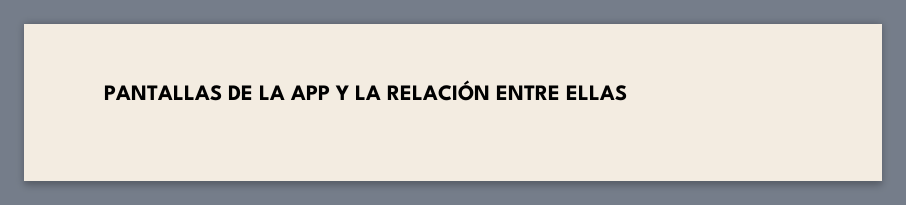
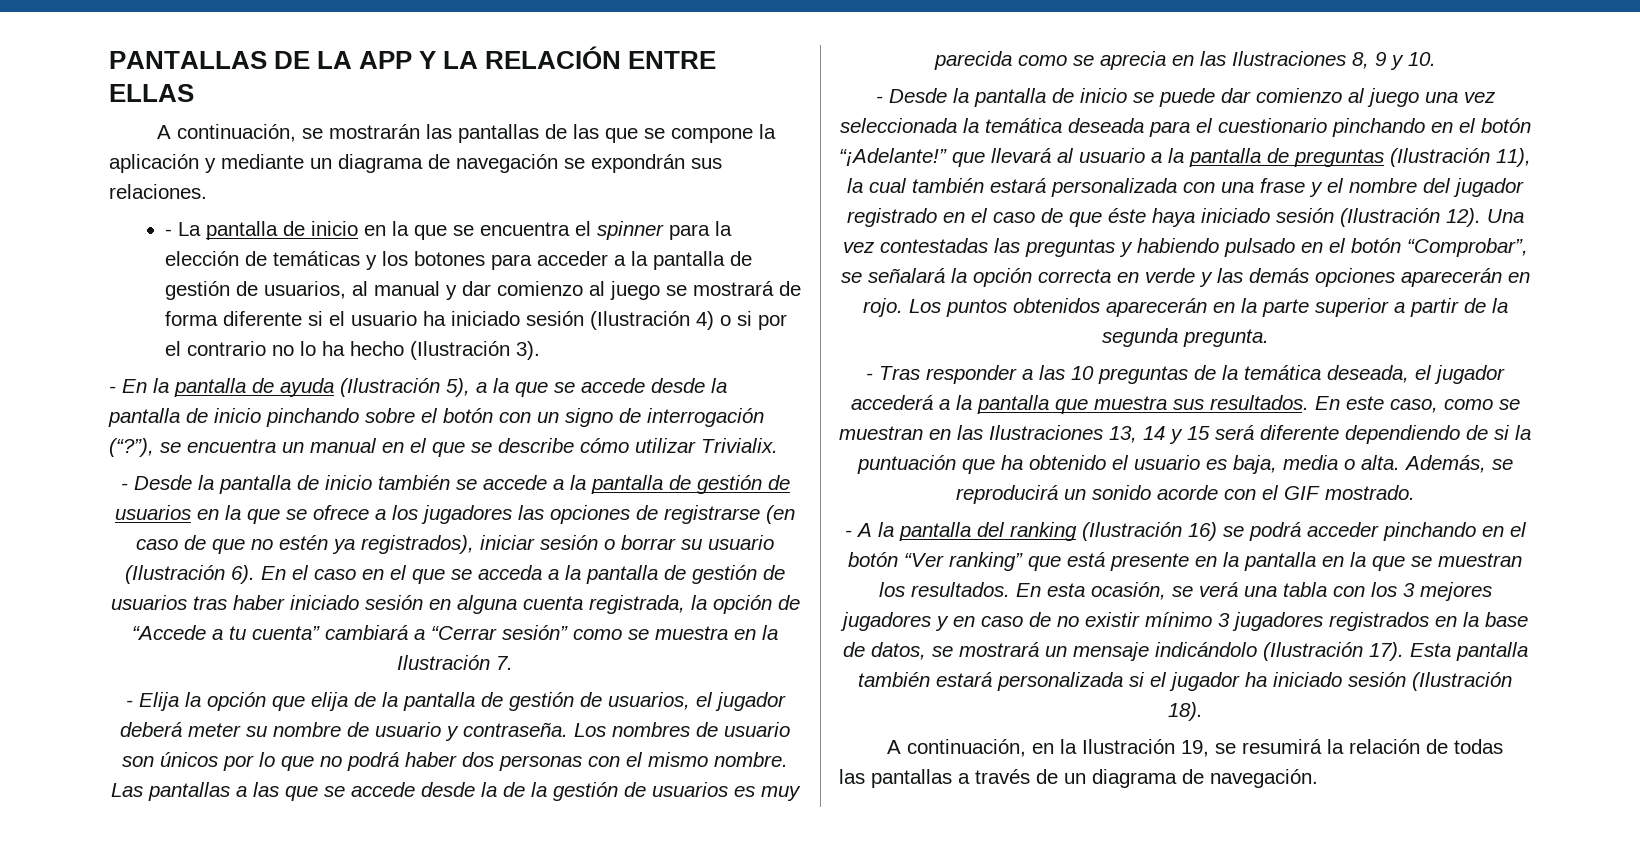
+ A continuación, se mostrarán las pantallas de las que se compone la aplicación y mediante un diagrama de navegación se expondrán sus relaciones.
+ - La pantalla de inicio en la que se encuentra el spinner para la elección de temáticas y los botones para acceder a la pantalla de gestión de usuarios, al manual y dar comienzo al juego se mostrará de forma diferente si el usuario ha iniciado sesión (Ilustración 4) o si por el contrario no lo ha hecho (Ilustración 3).
+ - En la pantalla de ayuda (Ilustración 5), a la que se accede desde la pantalla de inicio pinchando sobre el botón con un signo de interrogación (“?”), se encuentra un manual en el que se describe cómo utilizar Trivialix.
+ - Desde la pantalla de inicio también se accede a la pantalla de gestión de usuarios en la que se ofrece a los jugadores las opciones de registrarse (en caso de que no estén ya registrados), iniciar sesión o borrar su usuario (Ilustración 6). En el caso en el que se acceda a la pantalla de gestión de usuarios tras haber iniciado sesión en alguna cuenta registrada, la opción de “Accede a tu cuenta” cambiará a “Cerrar sesión” como se muestra en la Ilustración 7.
+ - Elija la opción que elija de la pantalla de gestión de usuarios, el jugador deberá meter su nombre de usuario y contraseña. Los nombres de usuario son únicos por lo que no podrá haber dos personas con el mismo nombre. Las pantallas a las que se accede desde la de la gestión de usuarios es muy parecida como se aprecia en las Ilustraciones 8, 9 y 10.
+ - Desde la pantalla de inicio se puede dar comienzo al juego una vez seleccionada la temática deseada para el cuestionario pinchando en el botón “¡Adelante!” que llevará al usuario a la pantalla de preguntas (Ilustración 11), la cual también estará personalizada con una frase y el nombre del jugador registrado en el caso de que éste haya iniciado sesión (Ilustración 12). Una vez contestadas las preguntas y habiendo pulsado en el botón “Comprobar”, se señalará la opción correcta en verde y las demás opciones aparecerán en rojo. Los puntos obtenidos aparecerán en la parte superior a partir de la segunda pregunta.
+ - Tras responder a las 10 preguntas de la temática deseada, el jugador accederá a la pantalla que muestra sus resultados. En este caso, como se muestran en las Ilustraciones 13, 14 y 15 será diferente dependiendo de si la puntuación que ha obtenido el usuario es baja, media o alta. Además, se reproducirá un sonido acorde con el GIF mostrado.
+ - A la pantalla del ranking (Ilustración 16) se podrá acceder pinchando en el botón “Ver ranking” que está presente en la pantalla en la que se muestran los resultados. En esta ocasión, se verá una tabla con los 3 mejores jugadores y en caso de no existir mínimo 3 jugadores registrados en la base de datos, se mostrará un mensaje indicándolo (Ilustración 17). Esta pantalla también estará personalizada si el jugador ha iniciado sesión (Ilustración 18).
+ A continuación, en la Ilustración 19, se resumirá la relación de todas las pantallas a través de un diagrama de navegación.

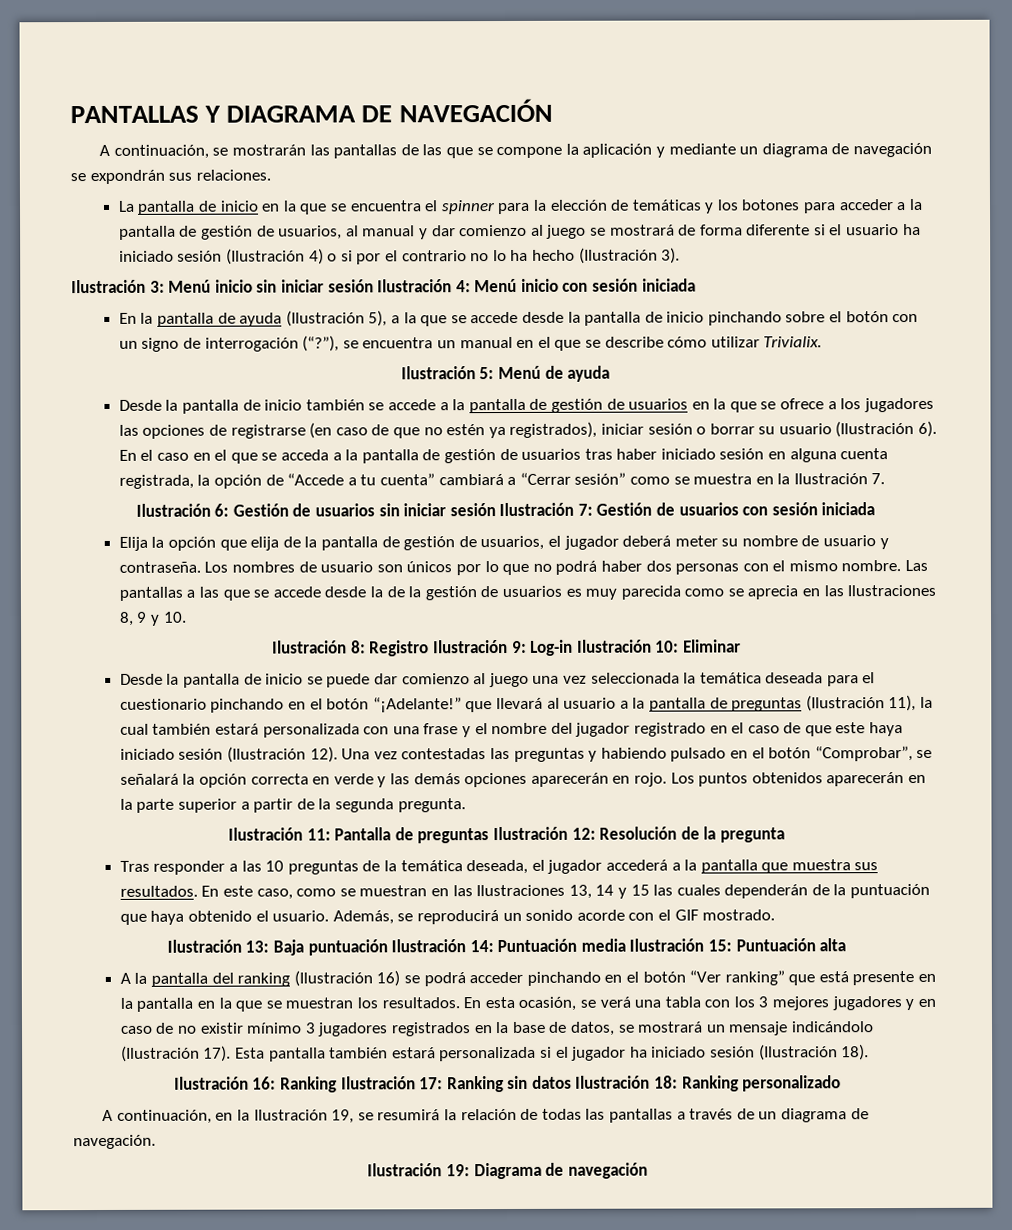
- PANTALLAS DE LA APP Y LA RELACIÓN ENTRE ELLAS
+ PANTALLAS Y DIAGRAMA DE NAVEGACIÓN
- - La pantalla de inicio en la que se encuentra el spinner para la elección de temáticas y los botones para acceder a la pantalla de gestión de usuarios, al manual y dar comienzo al juego se mostrará de forma diferente si el usuario ha iniciado sesión (Ilustración 4) o si por el contrario no lo ha hecho (Ilustración 3).
+ La pantalla de inicio en la que se encuentra el spinner para la elección de temáticas y los botones para acceder a la pantalla de gestión de usuarios, al manual y dar comienzo al juego se mostrará de forma diferente si el usuario ha iniciado sesión (Ilustración 4) o si por el contrario no lo ha hecho (Ilustración 3).
- - En la pantalla de ayuda (Ilustración 5), a la que se accede desde la pantalla de inicio pinchando sobre el botón con un signo de interrogación (“?”), se encuentra un manual en el que se describe cómo utilizar Trivialix.
+ Ilustración 3: Menú inicio sin iniciar sesión Ilustración 4: Menú inicio con sesión iniciada
+ En la pantalla de ayuda (Ilustración 5), a la que se accede desde la pantalla de inicio pinchando sobre el botón con un signo de interrogación (“?”), se encuentra un manual en el que se describe cómo utilizar Trivialix.
- - Desde la pantalla de inicio también se accede a la pantalla de gestión de usuarios en la que se ofrece a los jugadores las opciones de registrarse (en caso de que no estén ya registrados), iniciar sesión o borrar su usuario (Ilustración 6).
+ Ilustración 5: Menú de ayuda
+ Desde la pantalla de inicio también se accede a la pantalla de gestión de usuarios en la que se ofrece a los jugadores las opciones de registrarse (en caso de que no estén ya registrados), iniciar sesión o borrar su usuario (Ilustración 6).
- - Elija la opción que elija de la pantalla de gestión de usuarios, el jugador deberá meter su nombre de usuario y contraseña.
+ Ilustración 6: Gestión de usuarios sin iniciar sesión Ilustración 7: Gestión de usuarios con sesión iniciada
+ Elija la opción que elija de la pantalla de gestión de usuarios, el jugador deberá meter su nombre de usuario y contraseña.
- - Desde la pantalla de inicio se puede dar comienzo al juego una vez seleccionada la temática deseada para el cuestionario pinchando en el botón “¡Adelante!” que llevará al usuario a la pantalla de preguntas (Ilustración 11), la cual también estará personalizada con una frase y el nombre del jugador registrado en el caso de que éste haya iniciado sesión (Ilustración 12).
+ Ilustración 8: Registro Ilustración 9: Log-in Ilustración 10: Eliminar
+ Desde la pantalla de inicio se puede dar comienzo al juego una vez seleccionada la temática deseada para el cuestionario pinchando en el botón “¡Adelante!” que llevará al usuario a la pantalla de preguntas (Ilustración 11), la cual también estará personalizada con una frase y el nombre del jugador registrado en el caso de que este haya iniciado sesión (Ilustración 12).
- - Tras responder a las 10 preguntas de la temática deseada, el jugador accederá a la pantalla que muestra sus resultados.
+ Ilustración 11: Pantalla de preguntas Ilustración 12: Resolución de la pregunta
+ Tras responder a las 10 preguntas de la temática deseada, el jugador accederá a la pantalla que muestra sus resultados.
- En este caso, como se muestran en las Ilustraciones 13, 14 y 15 será diferente dependiendo de si la puntuación que ha obtenido el usuario es baja, media o alta.
+ En este caso, como se muestran en las Ilustraciones 13, 14 y 15 las cuales dependerán de la puntuación que haya obtenido el usuario.
- - A la pantalla del ranking (Ilustración 16) se podrá acceder pinchando en el botón “Ver ranking” que está presente en la pantalla en la que se muestran los resultados.
+ Ilustración 13: Baja puntuación Ilustración 14: Puntuación media Ilustración 15: Puntuación alta
+ A la pantalla del ranking (Ilustración 16) se podrá acceder pinchando en el botón “Ver ranking” que está presente en la pantalla en la que se muestran los resultados.
+ Ilustración 16: Ranking Ilustración 17: Ranking sin datos Ilustración 18: Ranking personalizado
+ Ilustración 19: Diagrama de navegación

